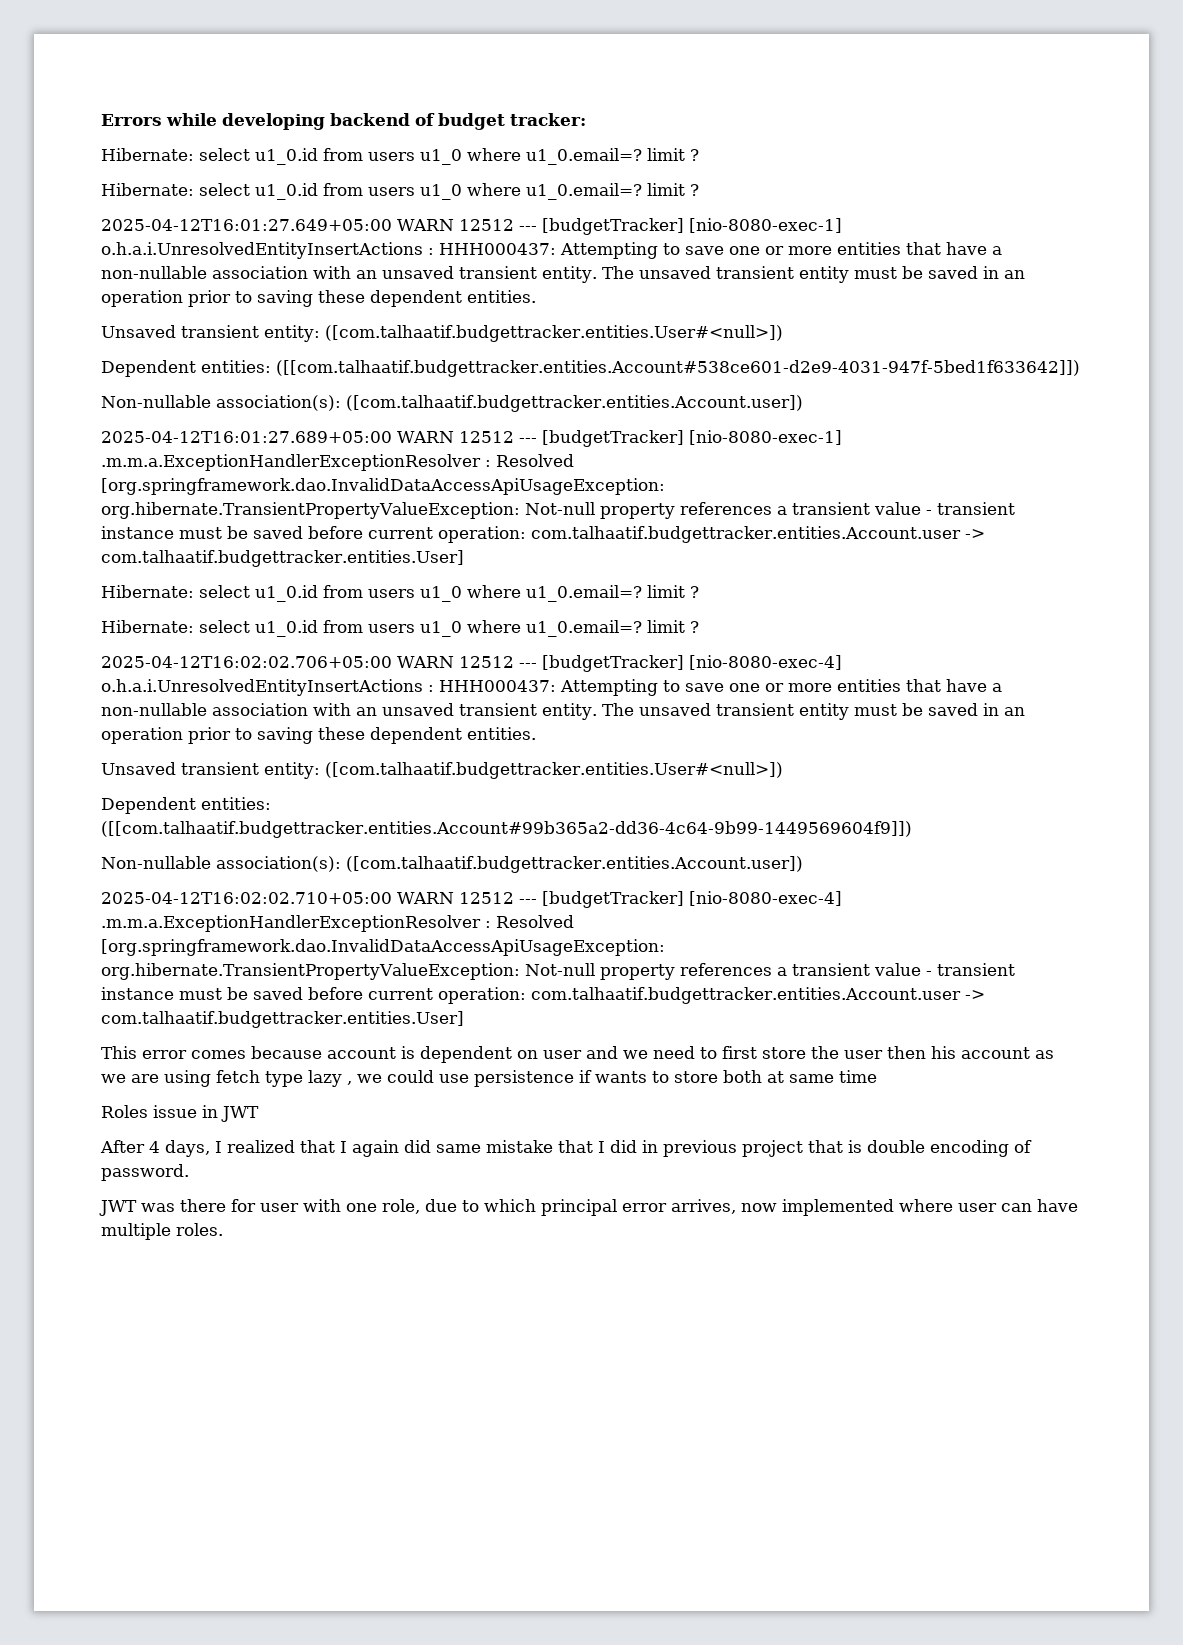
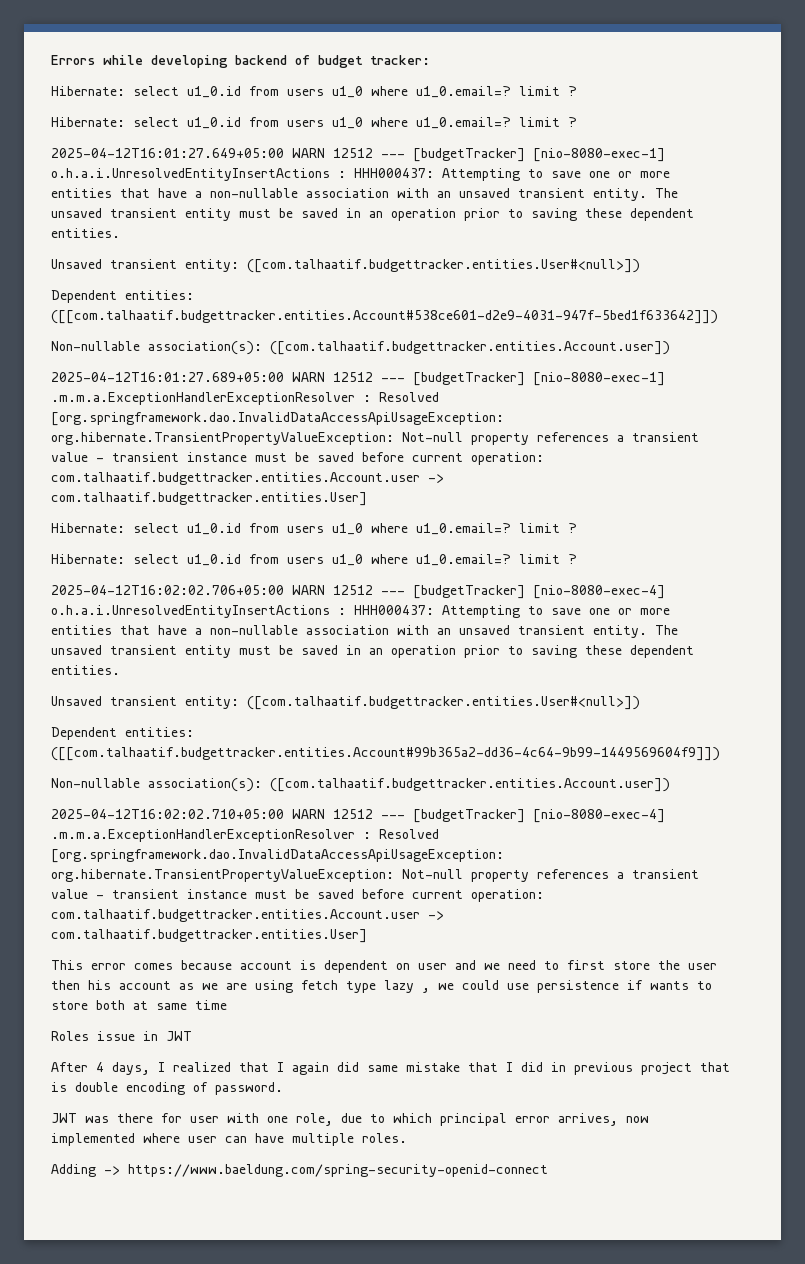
+ Adding -> https://www.baeldung.com/spring-security-openid-connect

